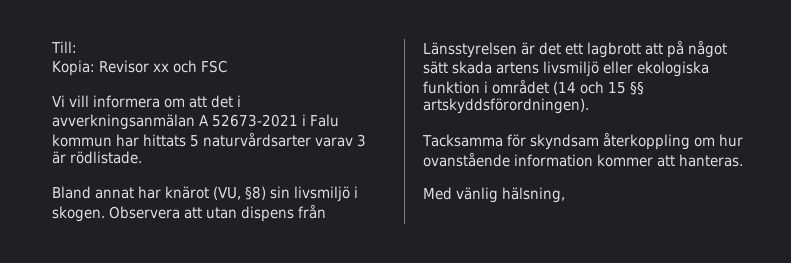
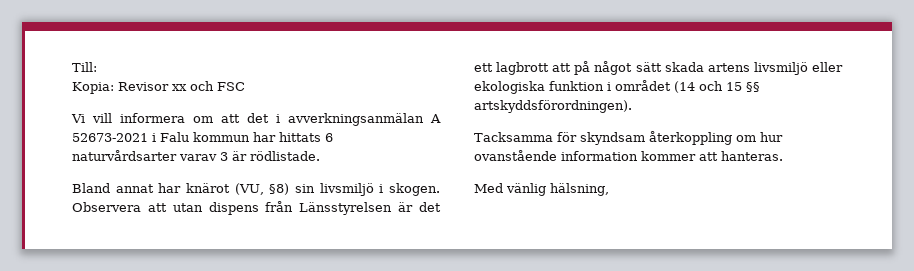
- Vi vill informera om att det i avverkningsanmälan A 52673-2021 i Falu kommun har hittats 5 naturvårdsarter varav 3 är rödlistade.
+ Vi vill informera om att det i avverkningsanmälan A 52673-2021 i Falu kommun har hittats 6 naturvårdsarter varav 3 är rödlistade.

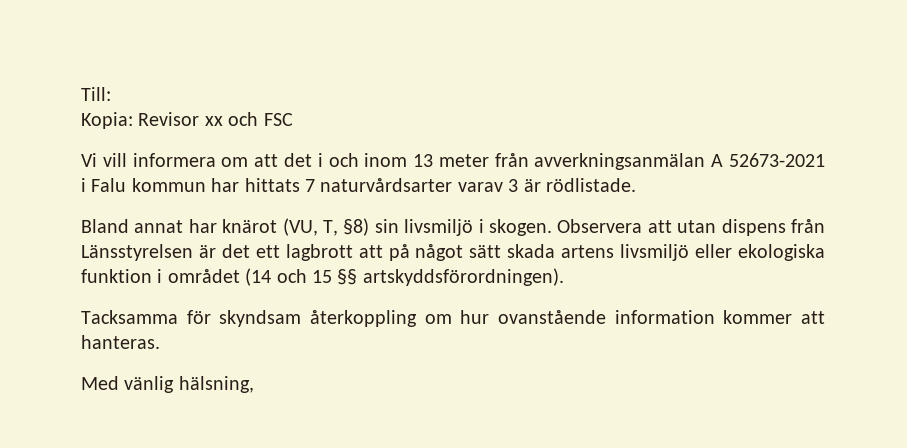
- Vi vill informera om att det i avverkningsanmälan A 52673-2021 i Falu kommun har hittats 6 naturvårdsarter varav 3 är rödlistade.
+ Vi vill informera om att det i och inom 13 meter från avverkningsanmälan A 52673-2021 i Falu kommun har hittats 7 naturvårdsarter varav 3 är rödlistade.
- Bland annat har knärot (VU, §8) sin livsmiljö i skogen.
+ Bland annat har knärot (VU, T, §8) sin livsmiljö i skogen.

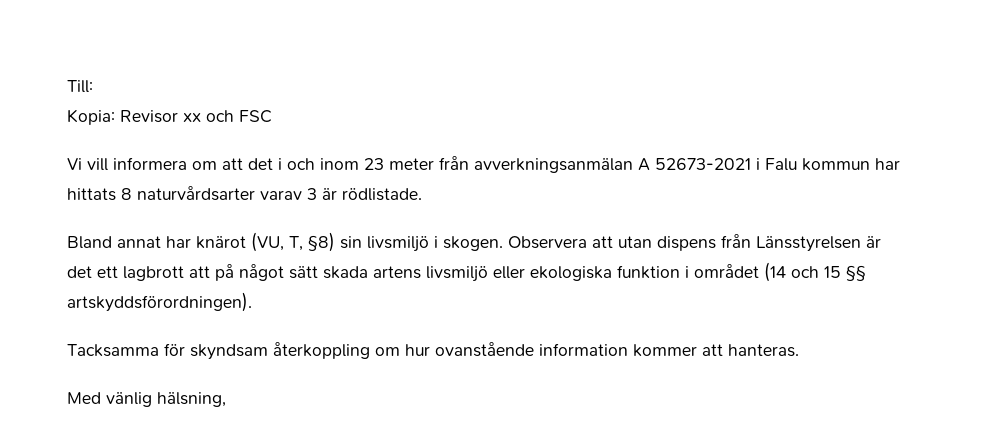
- Vi vill informera om att det i och inom 13 meter från avverkningsanmälan A 52673-2021 i Falu kommun har hittats 7 naturvårdsarter varav 3 är rödlistade.
+ Vi vill informera om att det i och inom 23 meter från avverkningsanmälan A 52673-2021 i Falu kommun har hittats 8 naturvårdsarter varav 3 är rödlistade.

